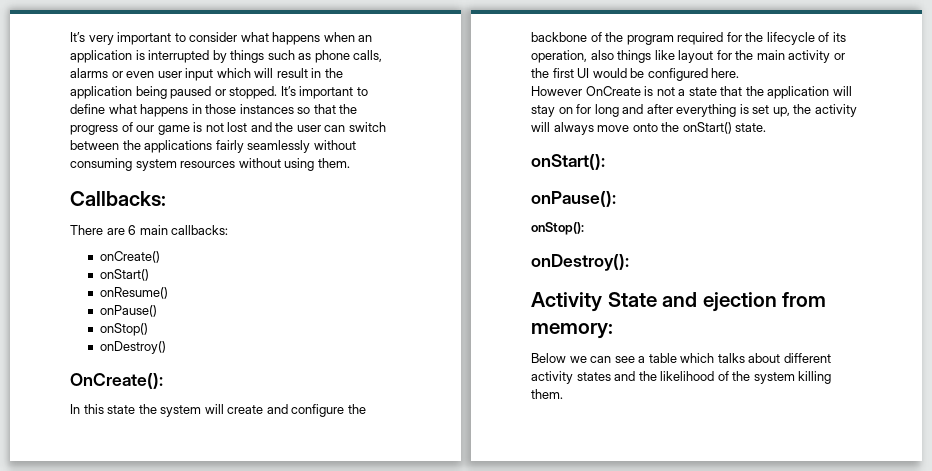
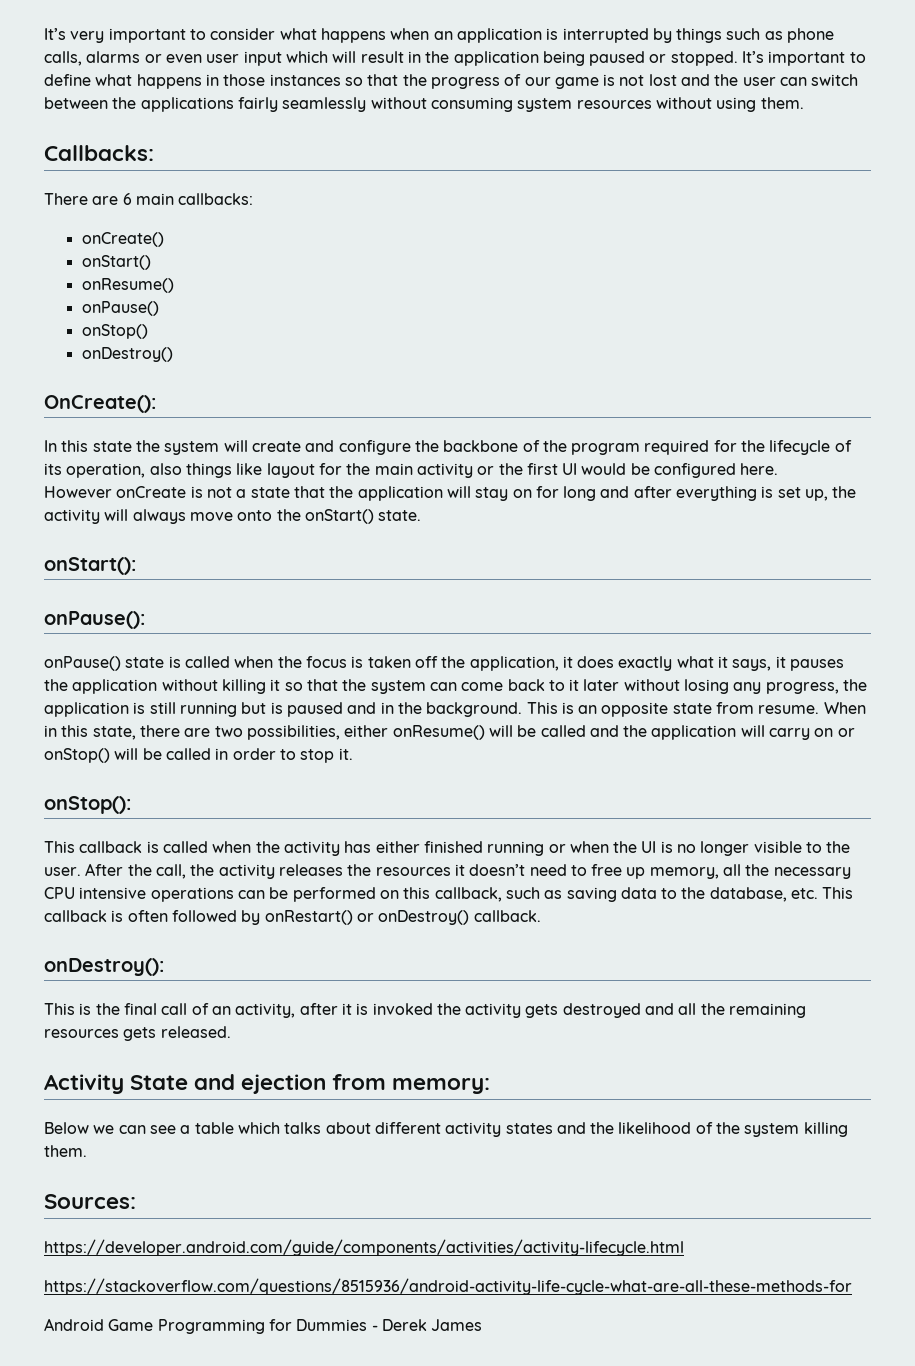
- However OnCreate is not a state that the application will stay on for long and after everything is set up, the activity will always move onto the onStart() state.
+ However onCreate is not a state that the application will stay on for long and after everything is set up, the activity will always move onto the onStart() state.
+ onPause() state is called when the focus is taken off the application, it does exactly what it says, it pauses the application without killing it so that the system can come back to it later without losing any progress, the application is still running but is paused and in the background. This is an opposite state from resume. When in this state, there are two possibilities, either onResume() will be called and the application will carry on or onStop() will be called in order to stop it.
  onStop():
+ This callback is called when the activity has either finished running or when the UI is no longer visible to the user. After the call, the activity releases the resources it doesn’t need to free up memory, all the necessary CPU intensive operations can be performed on this callback, such as saving data to the database, etc. This callback is often followed by onRestart() or onDestroy() callback.
  onDestroy():
+ This is the final call of an activity, after it is invoked the activity gets destroyed and all the remaining resources gets released.
+ Sources:
+ https://developer.android.com/guide/components/activities/activity-lifecycle.html
+ https://stackoverflow.com/questions/8515936/android-activity-life-cycle-what-are-all-these-methods-for
+ Android Game Programming for Dummies - Derek James

